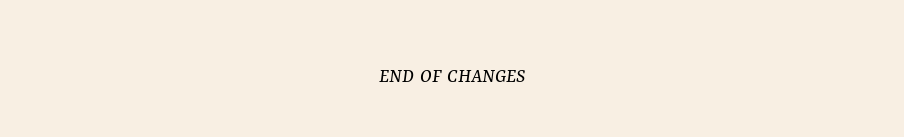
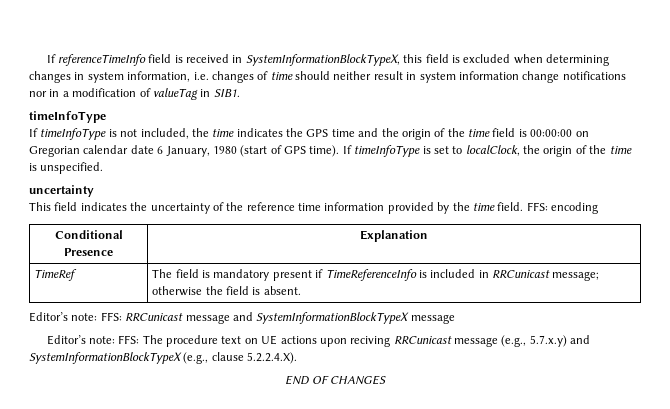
+ If referenceTimeInfo field is received in SystemInformationBlockTypeX, this field is excluded when determining changes in system information, i.e. changes of time should neither result in system information change notifications nor in a modification of valueTag in SIB1.
+ timeInfoType
+ If timeInfoType is not included, the time indicates the GPS time and the origin of the time field is 00:00:00 on Gregorian calendar date 6 January, 1980 (start of GPS time). If timeInfoType is set to localClock, the origin of the time is unspecified.
+ uncertainty
+ This field indicates the uncertainty of the reference time information provided by the time field. FFS: encoding
+ Conditional Presence | Explanation
+ TimeRef | The field is mandatory present if TimeReferenceInfo is included in RRCunicast message; otherwise the field is absent.
+ Editor’s note: FFS: RRCunicast message and SystemInformationBlockTypeX message
+ Editor’s note: FFS: The procedure text on UE actions upon reciving RRCunicast message (e.g., 5.7.x.y) and SystemInformationBlockTypeX (e.g., clause 5.2.2.4.X).

